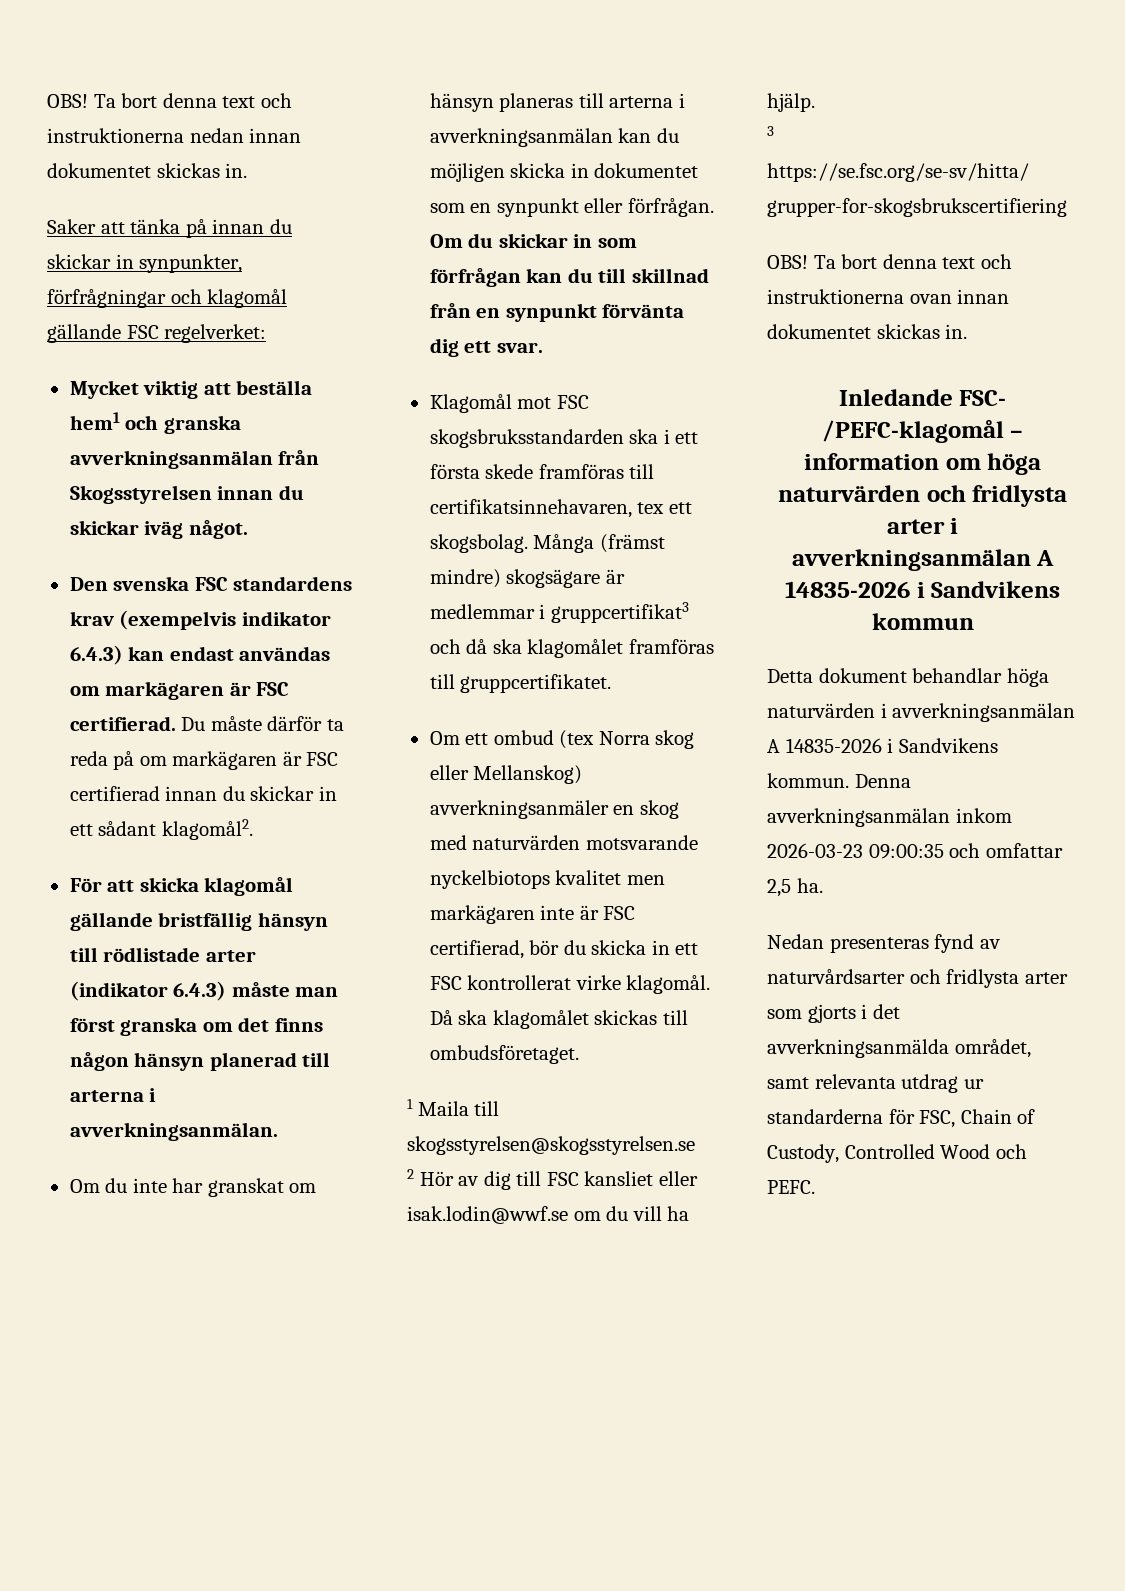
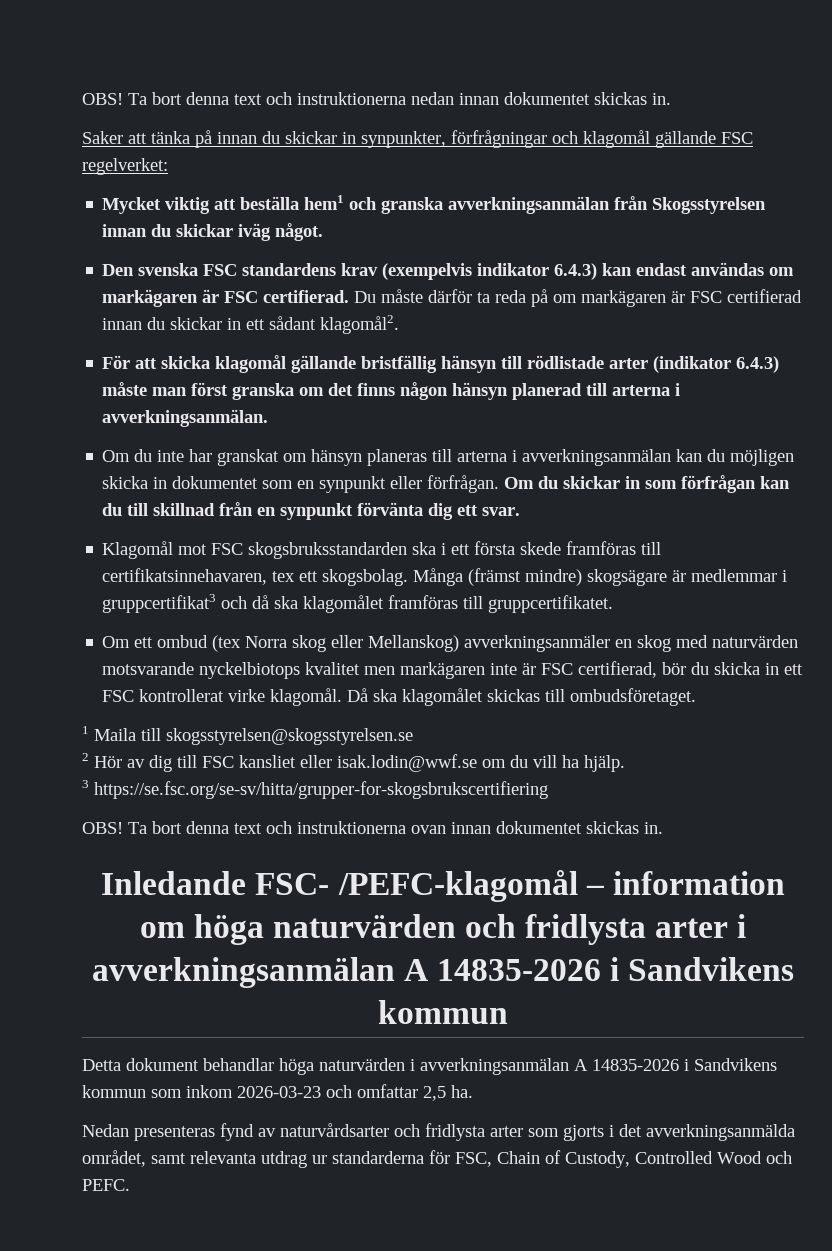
- Detta dokument behandlar höga naturvärden i avverkningsanmälan A 14835-2026 i Sandvikens kommun. Denna avverkningsanmälan inkom 2026-03-23 09:00:35 och omfattar 2,5 ha.
+ Detta dokument behandlar höga naturvärden i avverkningsanmälan A 14835-2026 i Sandvikens kommun som inkom 2026-03-23 och omfattar 2,5 ha.

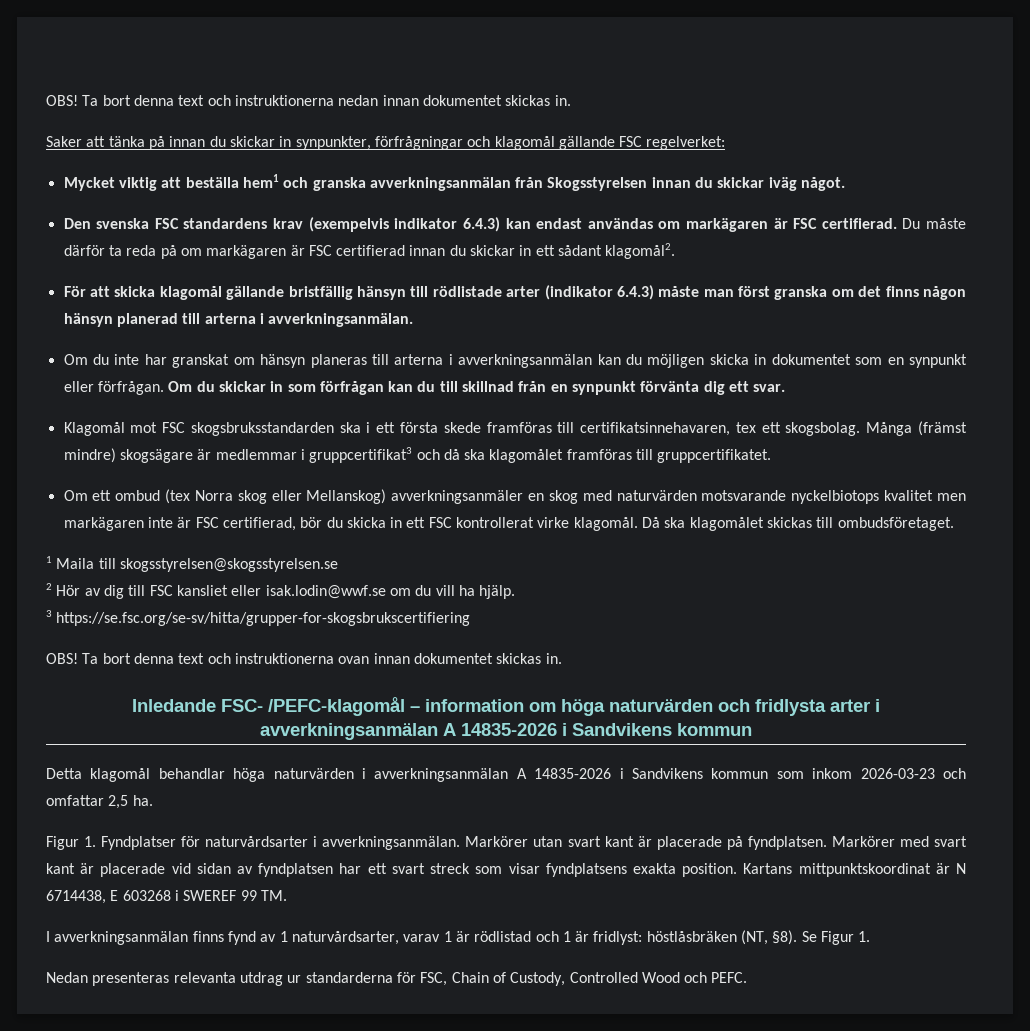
- Detta dokument behandlar höga naturvärden i avverkningsanmälan A 14835-2026 i Sandvikens kommun som inkom 2026-03-23 och omfattar 2,5 ha.
+ Detta klagomål behandlar höga naturvärden i avverkningsanmälan A 14835-2026 i Sandvikens kommun som inkom 2026-03-23 och omfattar 2,5 ha.
- Nedan presenteras fynd av naturvårdsarter och fridlysta arter som gjorts i det avverkningsanmälda området, samt relevanta utdrag ur standarderna för FSC, Chain of Custody, Controlled Wood och PEFC.
+ Figur 1. Fyndplatser för naturvårdsarter i avverkningsanmälan. Markörer utan svart kant är placerade på fyndplatsen. Markörer med svart kant är placerade vid sidan av fyndplatsen har ett svart streck som visar fyndplatsens exakta position. Kartans mittpunktskoordinat är N 6714438, E 603268 i SWEREF 99 TM.
+ I avverkningsanmälan finns fynd av 1 naturvårdsarter, varav 1 är rödlistad och 1 är fridlyst: höstlåsbräken (NT, §8). Se Figur 1.
+ Nedan presenteras relevanta utdrag ur standarderna för FSC, Chain of Custody, Controlled Wood och PEFC.

